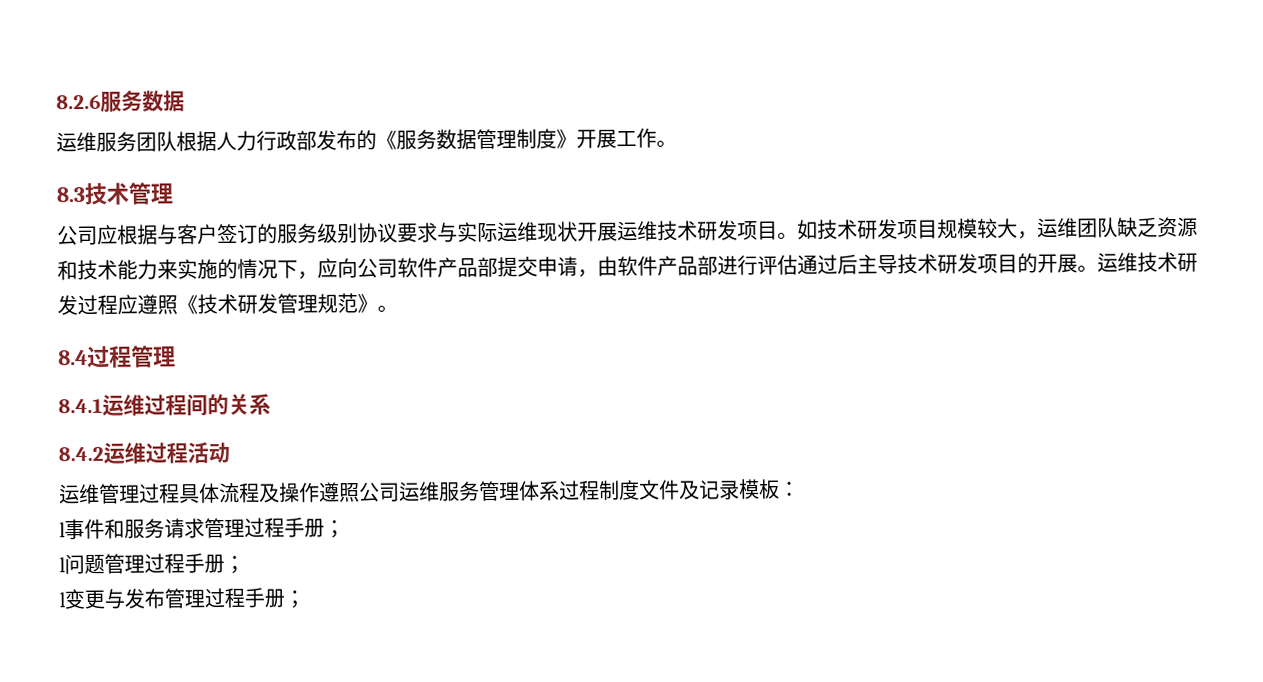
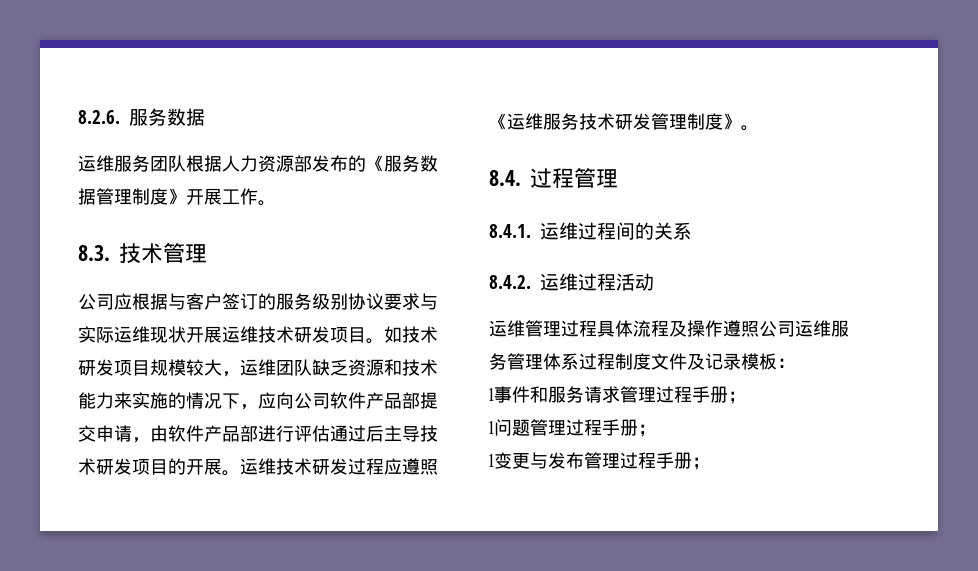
- 8.2.6服务数据
+ 8.2.6.服务数据
- 运维服务团队根据人力行政部发布的《服务数据管理制度》开展工作。
+ 运维服务团队根据人力资源部发布的《服务数据管理制度》开展工作。
- 8.3技术管理
+ 8.3.技术管理
- 运维技术研发过程应遵照《技术研发管理规范》。
+ 运维技术研发过程应遵照《运维服务技术研发管理制度》。
- 8.4过程管理
+ 8.4.过程管理
- 8.4.1运维过程间的关系
+ 8.4.1.运维过程间的关系
- 8.4.2运维过程活动
+ 8.4.2.运维过程活动

